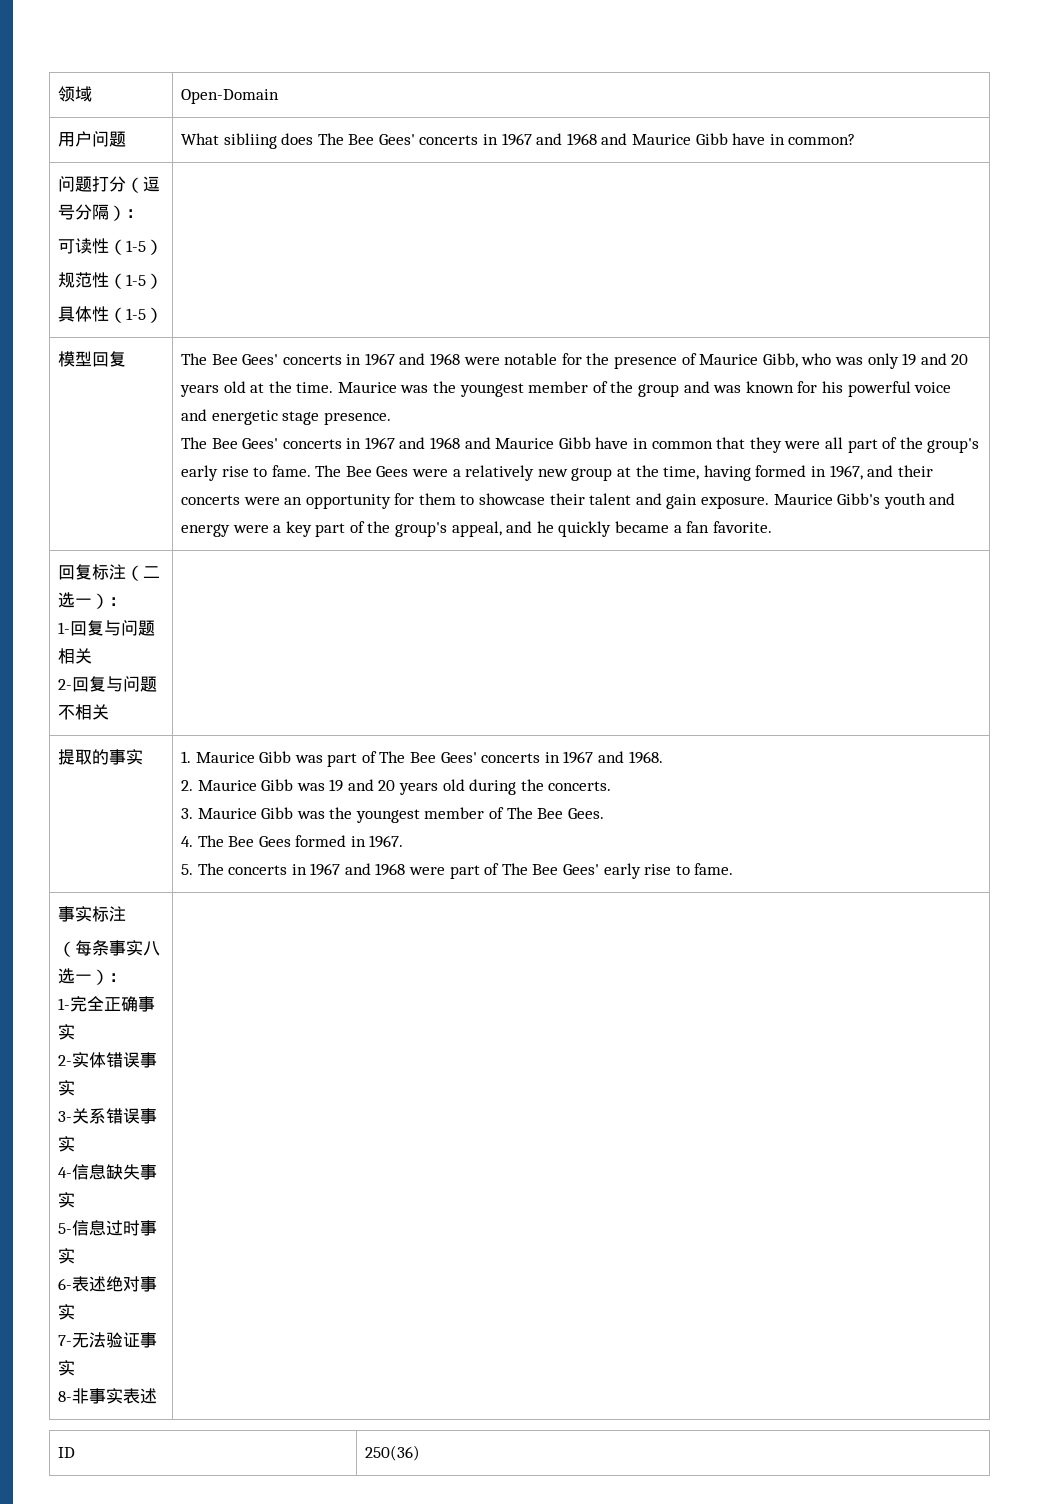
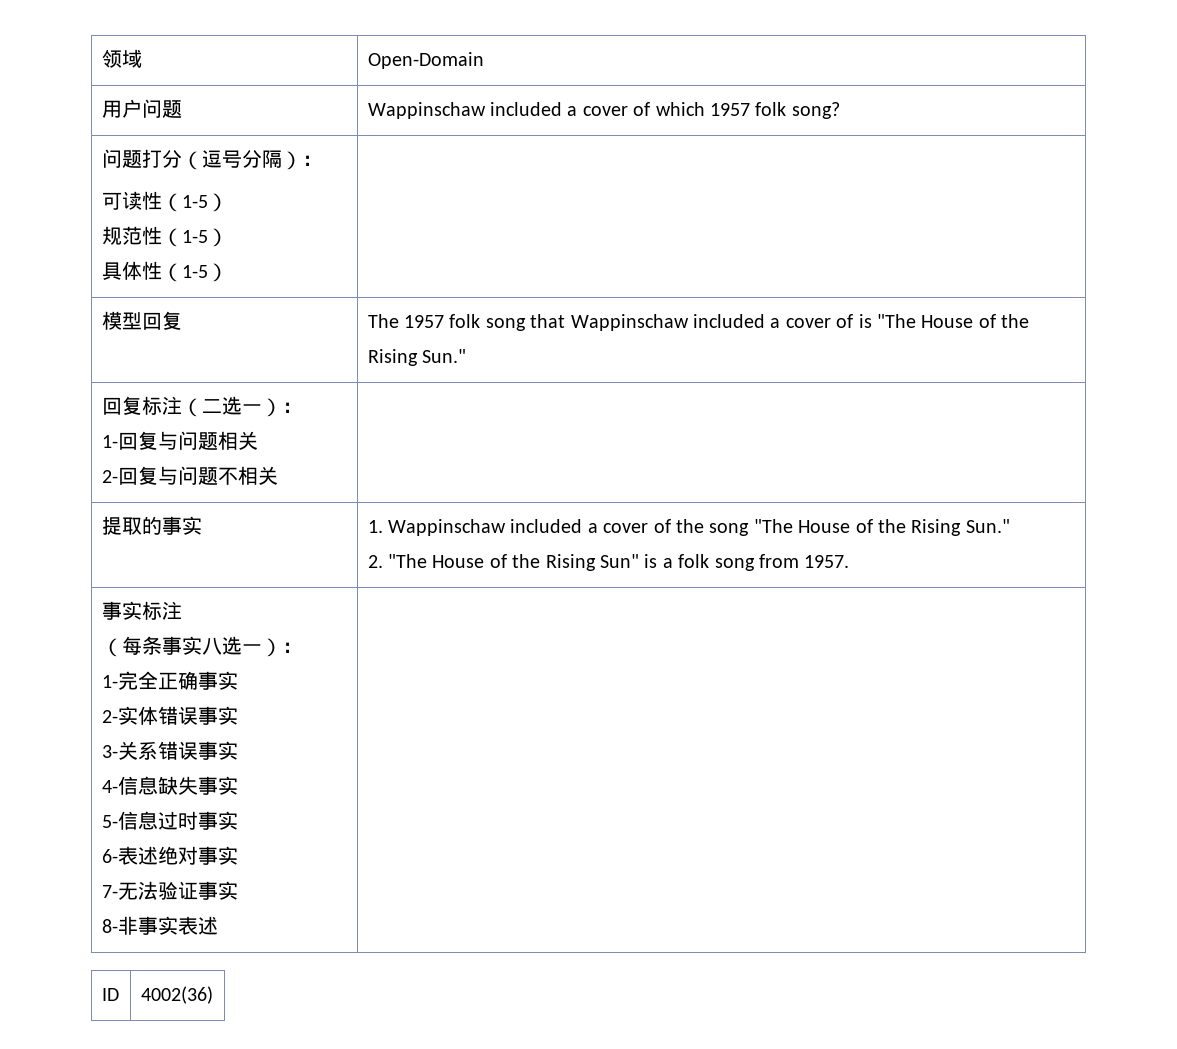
- 用户问题 | What sibliing does The Bee Gees' concerts in 1967 and 1968 and Maurice Gibb have in common?
+ 用户问题 | Wappinschaw included a cover of which 1957 folk song?
- The Bee Gees' concerts in 1967 and 1968 were notable for the presence of Maurice Gibb, who was only 19 and 20 years old at the time. Maurice was the youngest member of the group and was known for his powerful voice and energetic stage presence.
- The Bee Gees' concerts in 1967 and 1968 and Maurice Gibb have in common that they were all part of the group's early rise to fame. The Bee Gees were a relatively new group at the time, having formed in 1967, and their concerts were an opportunity for them to showcase their talent and gain exposure. Maurice Gibb's youth and energy were a key part of the group's appeal, and he quickly became a fan favorite.
+ The 1957 folk song that Wappinschaw included a cover of is "The House of the Rising Sun."
- 1. Maurice Gibb was part of The Bee Gees' concerts in 1967 and 1968.
- 2. Maurice Gibb was 19 and 20 years old during the concerts.
- 3. Maurice Gibb was the youngest member of The Bee Gees.
- 4. The Bee Gees formed in 1967.
- 5. The concerts in 1967 and 1968 were part of The Bee Gees' early rise to fame.
+ 1. Wappinschaw included a cover of the song "The House of the Rising Sun."
+ 2. "The House of the Rising Sun" is a folk song from 1957.
- ID | 250(36)
+ ID | 4002(36)

